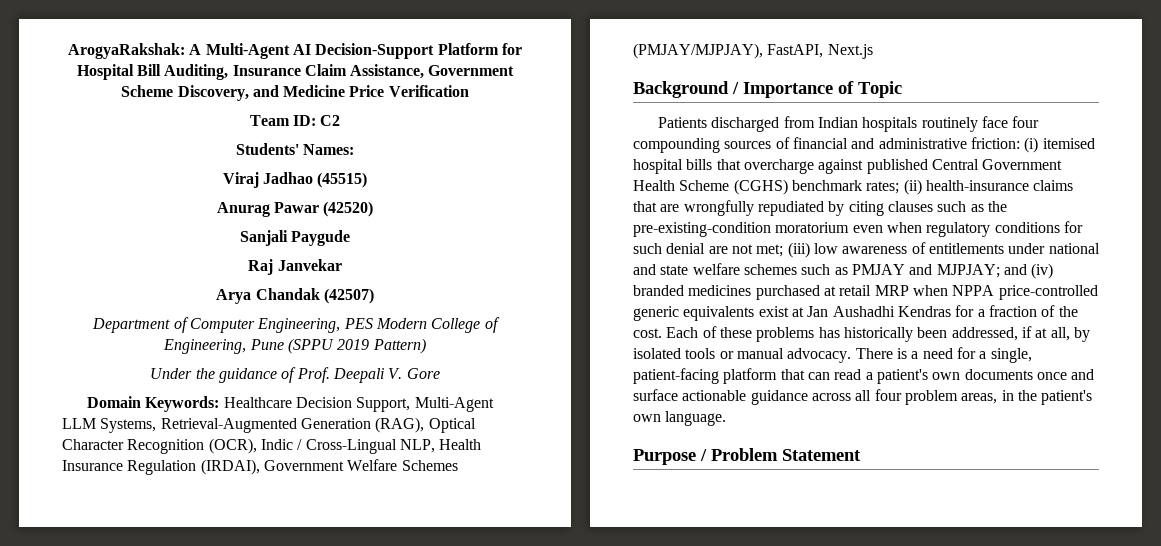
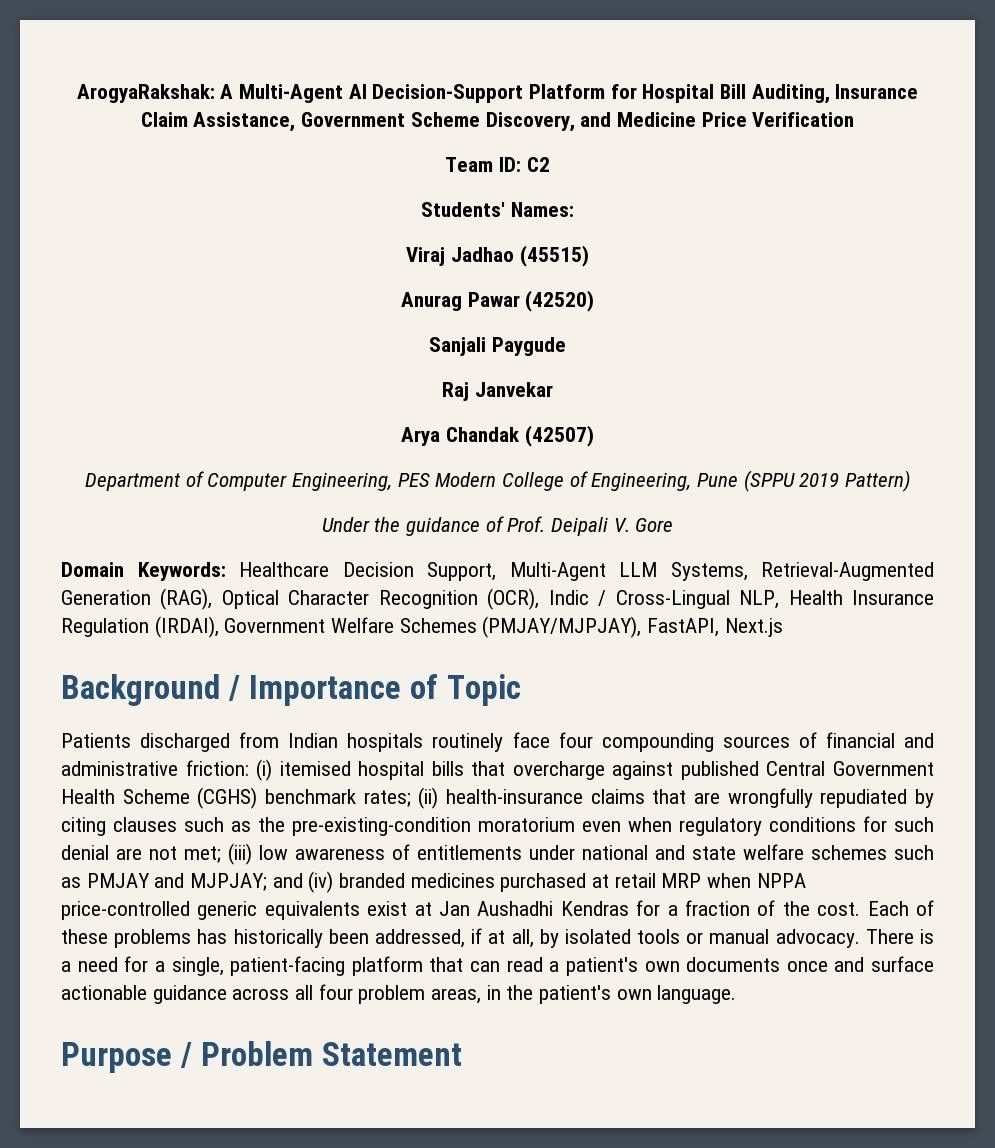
- Under the guidance of Prof. Deepali V. Gore
+ Under the guidance of Prof. Deipali V. Gore

